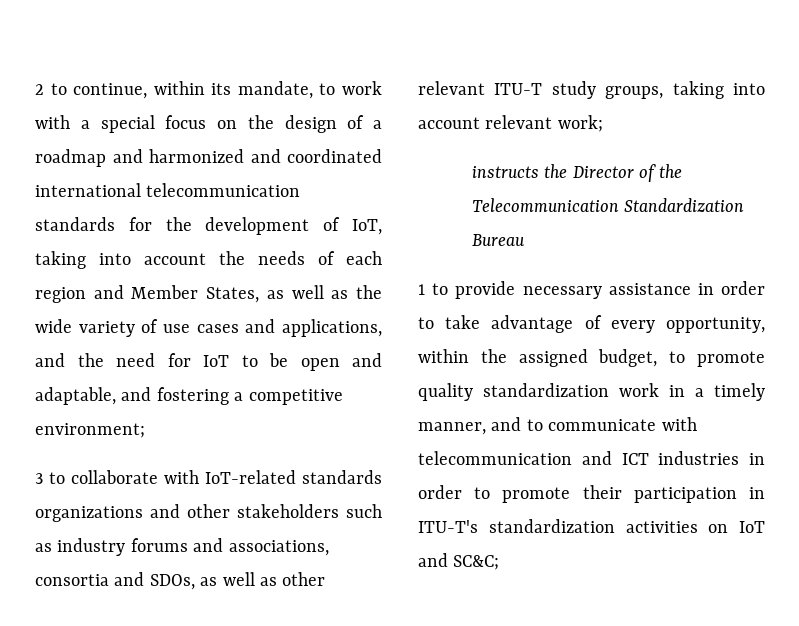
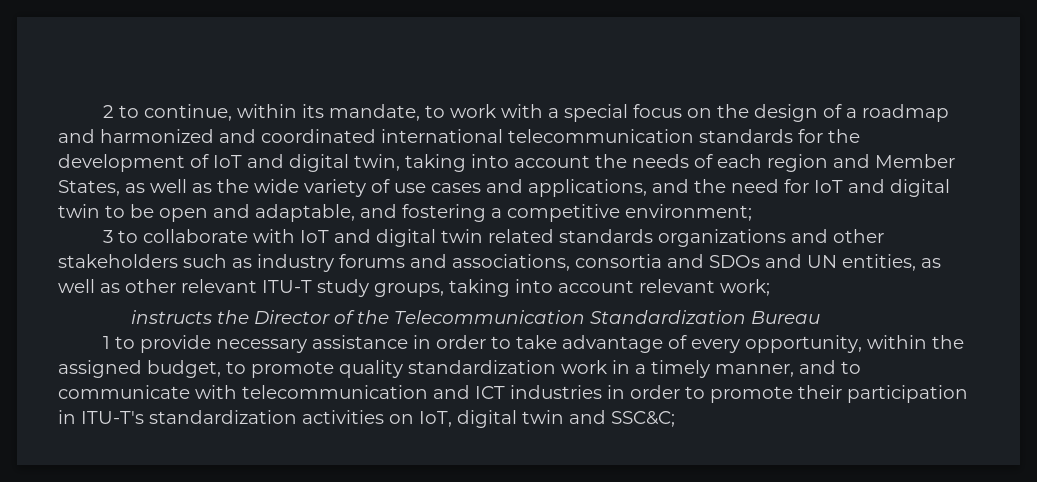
- 2 to continue, within its mandate, to work with a special focus on the design of a roadmap and harmonized and coordinated international telecommunication standards for the development of IoT, taking into account the needs of each region and Member States, as well as the wide variety of use cases and applications, and the need for IoT to be open and adaptable, and fostering a competitive environment;
+ 2 to continue, within its mandate, to work with a special focus on the design of a roadmap and harmonized and coordinated international telecommunication standards for the development of IoT and digital twin, taking into account the needs of each region and Member States, as well as the wide variety of use cases and applications, and the need for IoT and digital twin to be open and adaptable, and fostering a competitive environment;
- 3 to collaborate with IoT-related standards organizations and other stakeholders such as industry forums and associations, consortia and SDOs, as well as other relevant ITU-T study groups, taking into account relevant work;
+ 3 to collaborate with IoT and digital twin related standards organizations and other stakeholders such as industry forums and associations, consortia and SDOs and UN entities, as well as other relevant ITU-T study groups, taking into account relevant work;
- 1 to provide necessary assistance in order to take advantage of every opportunity, within the assigned budget, to promote quality standardization work in a timely manner, and to communicate with telecommunication and ICT industries in order to promote their participation in ITU-T's standardization activities on IoT and SC&C;
+ 1 to provide necessary assistance in order to take advantage of every opportunity, within the assigned budget, to promote quality standardization work in a timely manner, and to communicate with telecommunication and ICT industries in order to promote their participation in ITU-T's standardization activities on IoT, digital twin and SSC&C;

